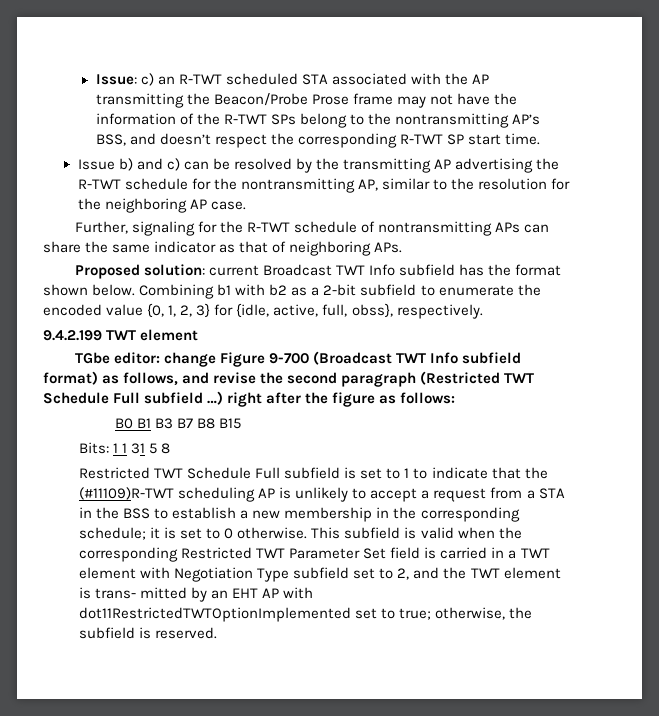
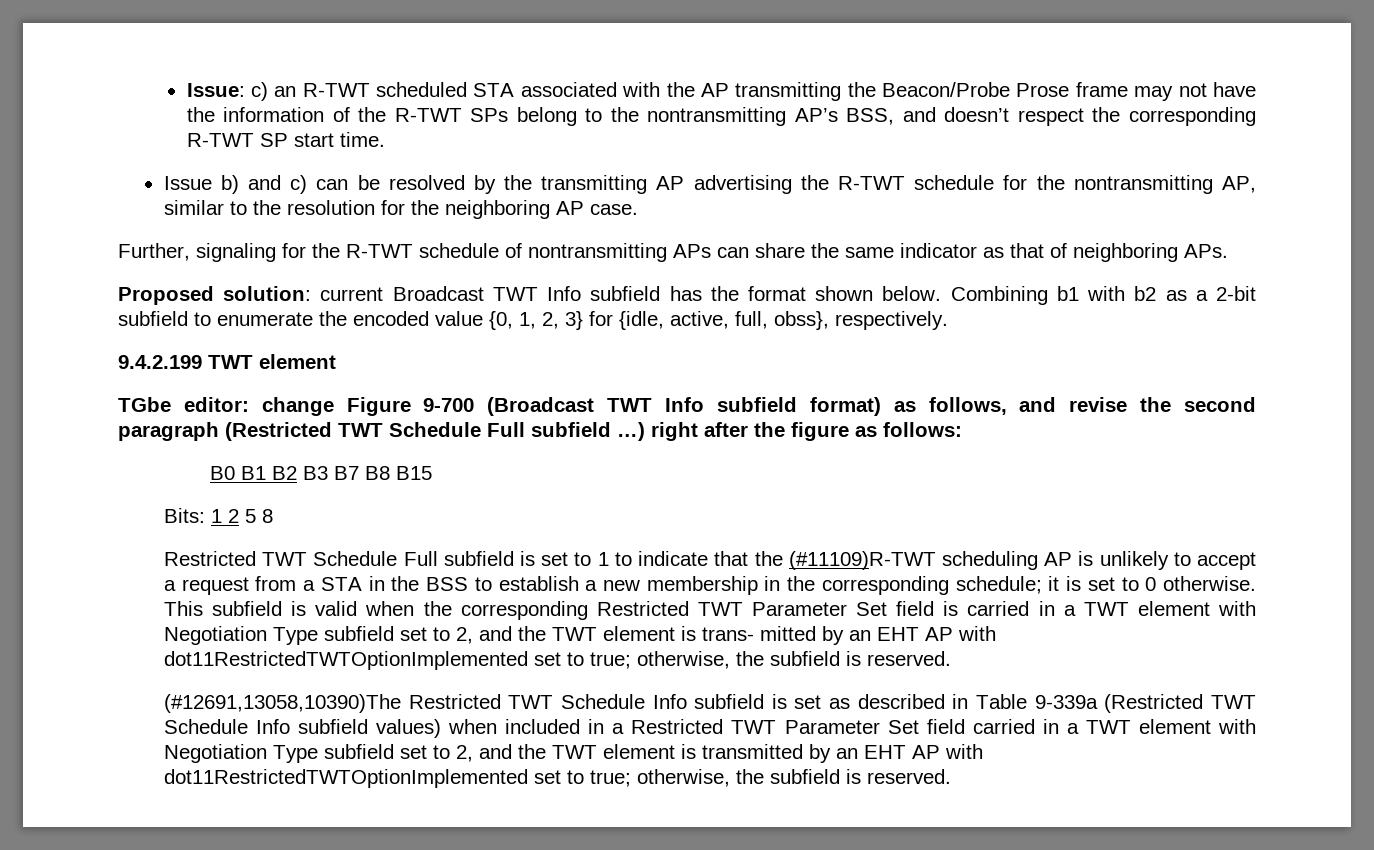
- B0 B1 B3 B7 B8 B15
+ B0 B1 B2 B3 B7 B8 B15
- Bits: 1 1 31 5 8
+ Bits: 1 2 5 8
+ (#12691,13058,10390)The Restricted TWT Schedule Info subfield is set as described in Table 9-339a (Restricted TWT Schedule Info subfield values) when included in a Restricted TWT Parameter Set field carried in a TWT element with Negotiation Type subfield set to 2, and the TWT element is transmitted by an EHT AP with dot11RestrictedTWTOptionImplemented set to true; otherwise, the subfield is reserved.

